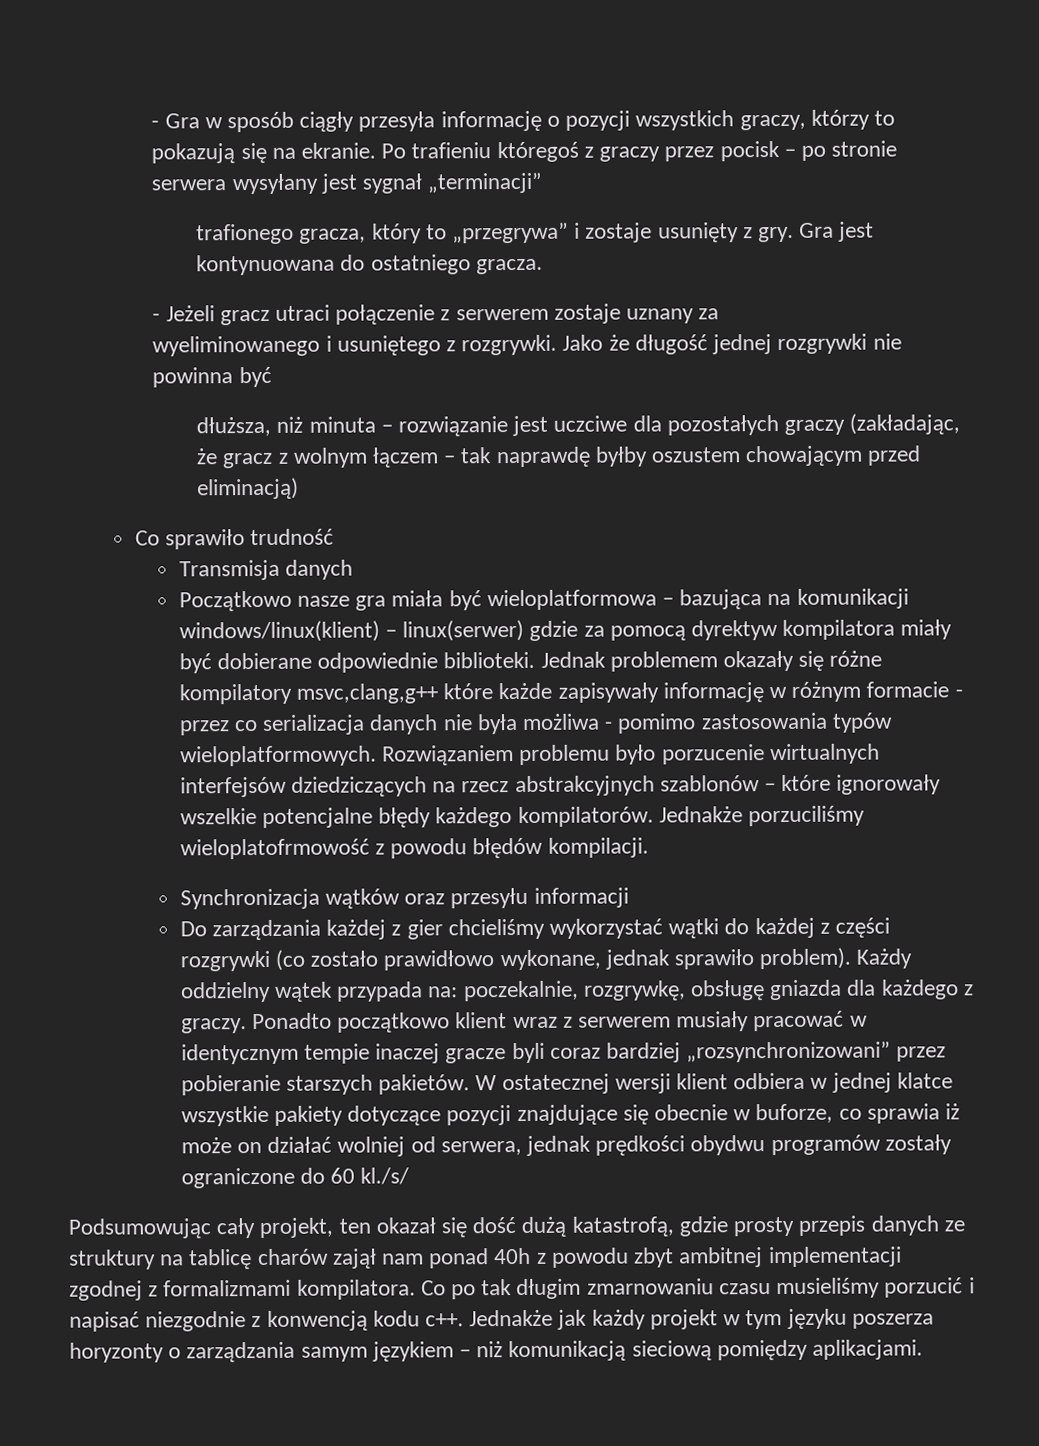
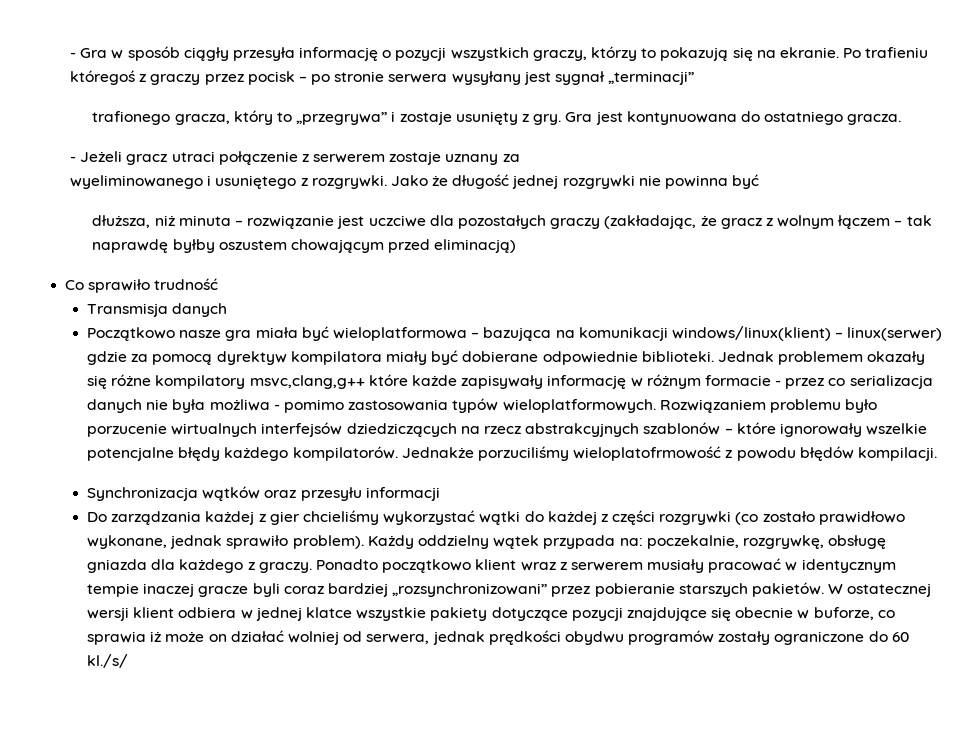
- Podsumowując cały projekt, ten okazał się dość dużą katastrofą, gdzie prosty przepis danych ze struktury na tablicę charów zajął nam ponad 40h z powodu zbyt ambitnej implementacji zgodnej z formalizmami kompilatora. Co po tak długim zmarnowaniu czasu musieliśmy porzucić i napisać niezgodnie z konwencją kodu c++. Jednakże jak każdy projekt w tym języku poszerza horyzonty o zarządzania samym językiem – niż komunikacją sieciową pomiędzy aplikacjami.

